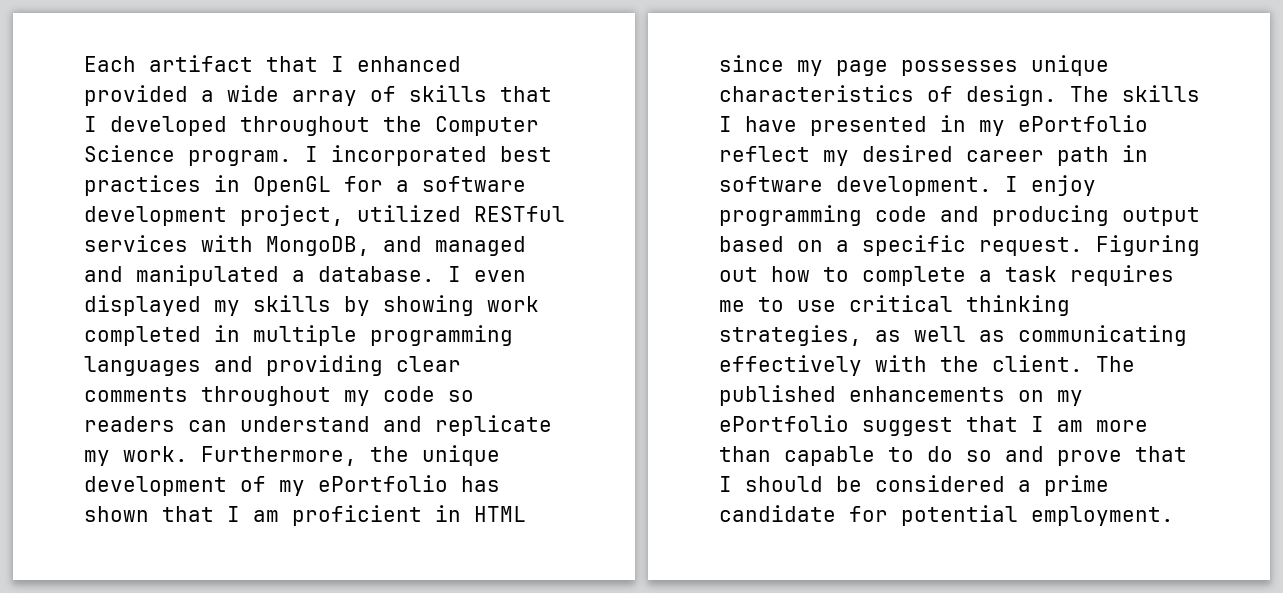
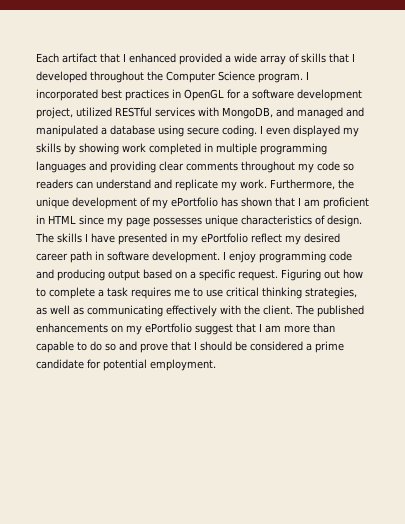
- I incorporated best practices in OpenGL for a software development project, utilized RESTful services with MongoDB, and managed and manipulated a database.
+ I incorporated best practices in OpenGL for a software development project, utilized RESTful services with MongoDB, and managed and manipulated a database using secure coding.

